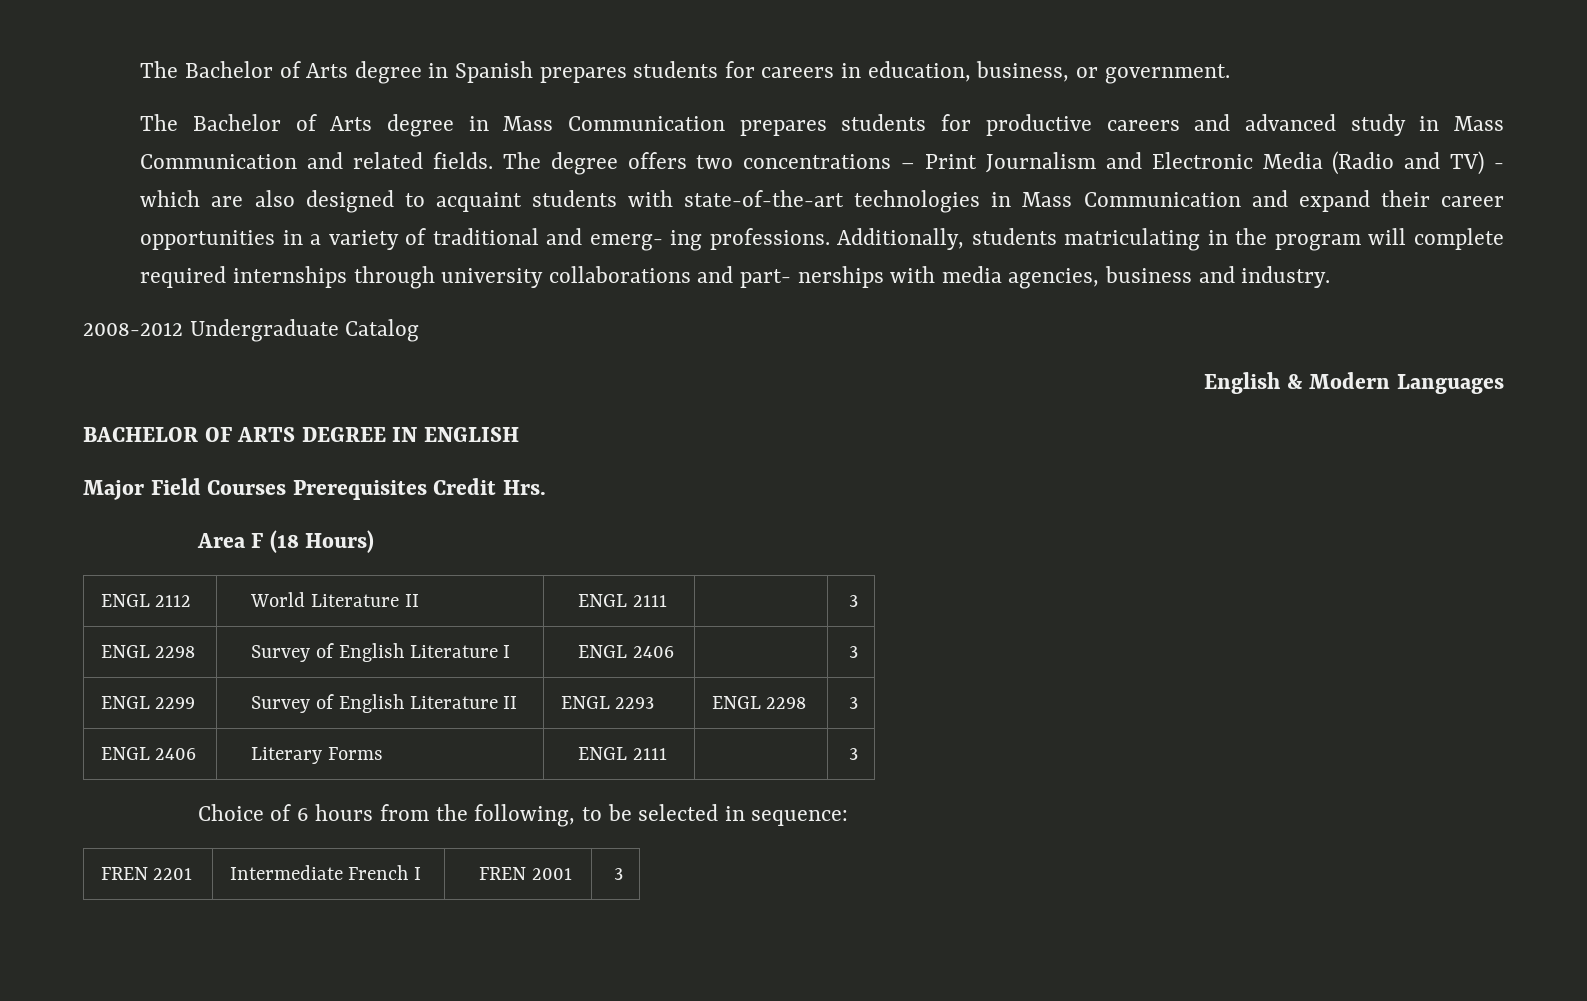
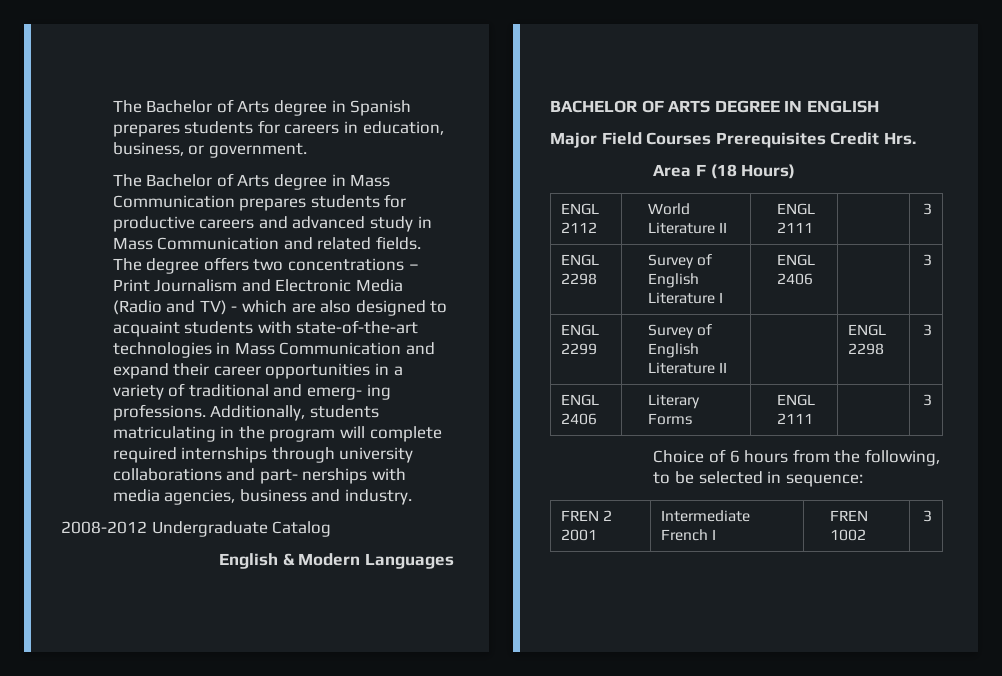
- ENGL 2299 | Survey of English Literature II | ENGL 2293 | ENGL 2298 | 3
+ ENGL 2299 | Survey of English Literature II | | ENGL 2298 | 3
- FREN 2201 | Intermediate French I | FREN 2001 | 3
+ FREN 2 2001 | Intermediate French I | FREN 1002 | 3

